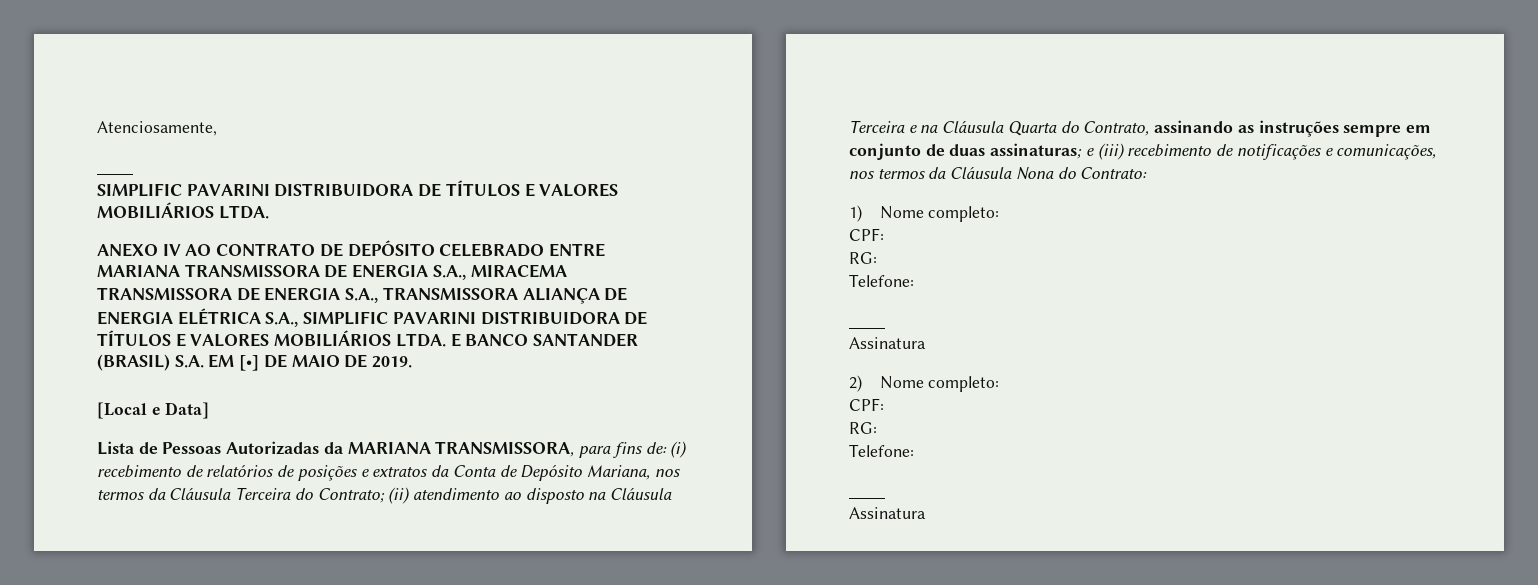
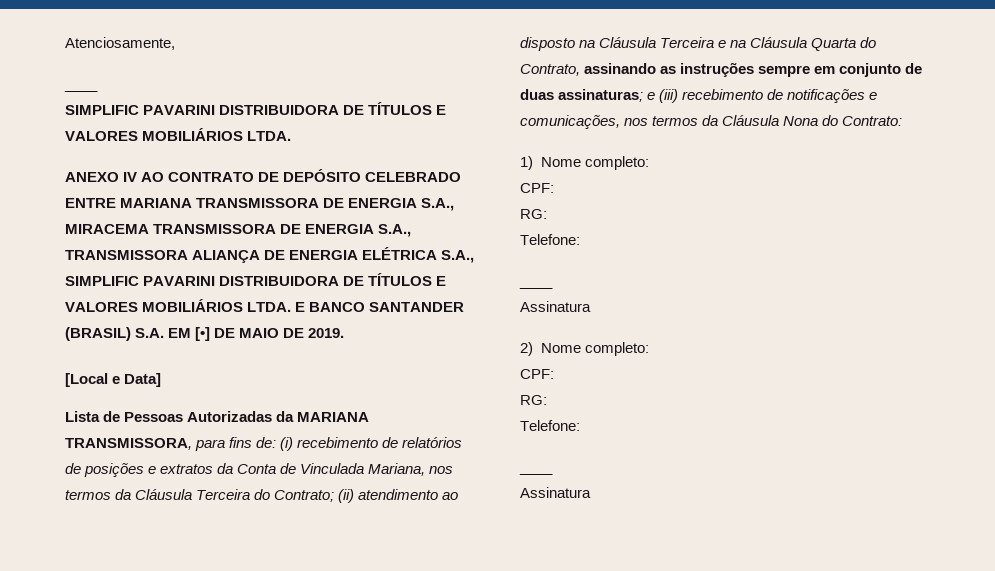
- (i) recebimento de relatórios de posições e extratos da Conta de Depósito Mariana, nos termos da Cláusula Terceira do Contrato;
+ (i) recebimento de relatórios de posições e extratos da Conta de Vinculada Mariana, nos termos da Cláusula Terceira do Contrato;

